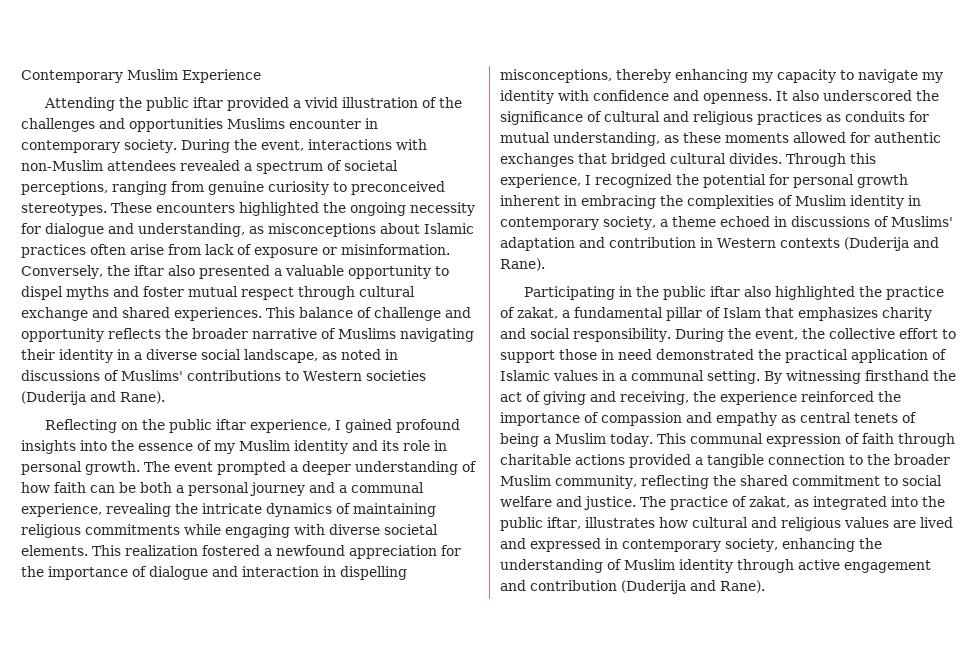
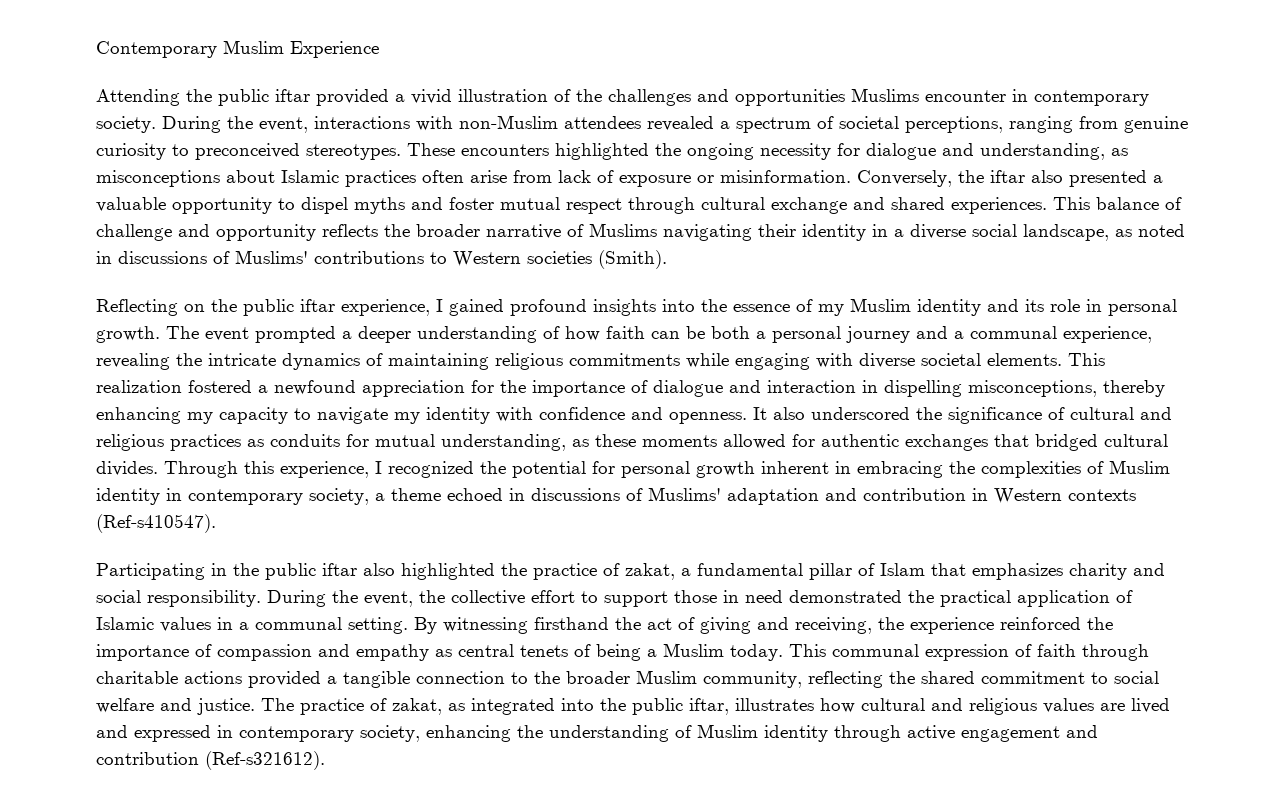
- This balance of challenge and opportunity reflects the broader narrative of Muslims navigating their identity in a diverse social landscape, as noted in discussions of Muslims' contributions to Western societies (Duderija and Rane).
+ This balance of challenge and opportunity reflects the broader narrative of Muslims navigating their identity in a diverse social landscape, as noted in discussions of Muslims' contributions to Western societies (Smith).
- Through this experience, I recognized the potential for personal growth inherent in embracing the complexities of Muslim identity in contemporary society, a theme echoed in discussions of Muslims' adaptation and contribution in Western contexts (Duderija and Rane).
+ Through this experience, I recognized the potential for personal growth inherent in embracing the complexities of Muslim identity in contemporary society, a theme echoed in discussions of Muslims' adaptation and contribution in Western contexts (Ref-s410547).
- The practice of zakat, as integrated into the public iftar, illustrates how cultural and religious values are lived and expressed in contemporary society, enhancing the understanding of Muslim identity through active engagement and contribution (Duderija and Rane).
+ The practice of zakat, as integrated into the public iftar, illustrates how cultural and religious values are lived and expressed in contemporary society, enhancing the understanding of Muslim identity through active engagement and contribution (Ref-s321612).

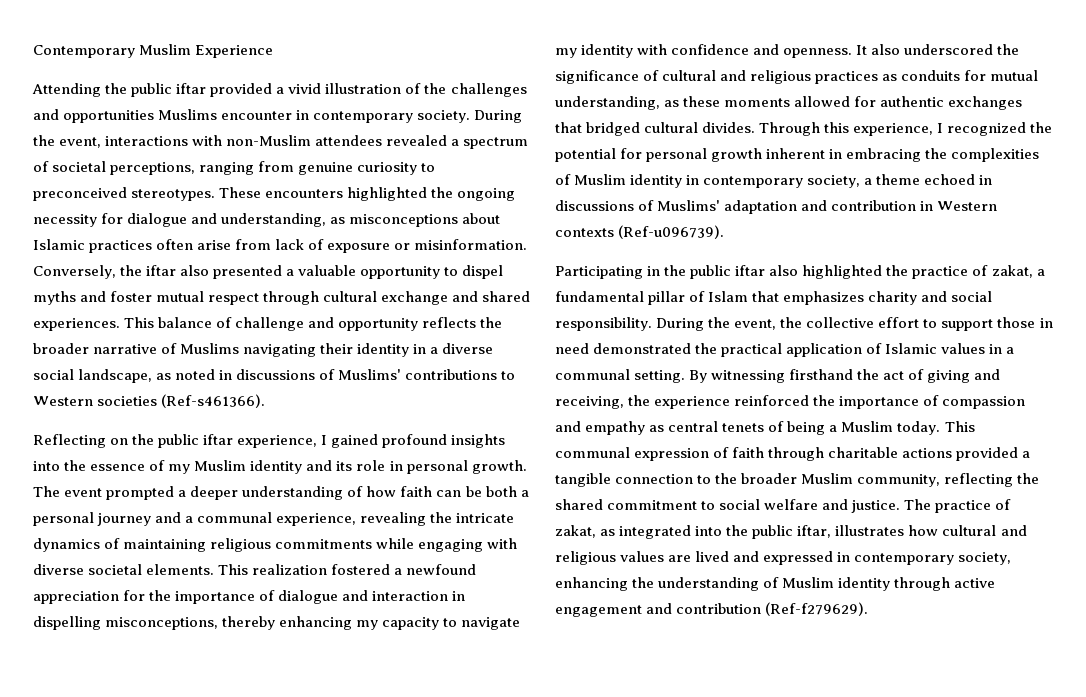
- This balance of challenge and opportunity reflects the broader narrative of Muslims navigating their identity in a diverse social landscape, as noted in discussions of Muslims' contributions to Western societies (Smith).
+ This balance of challenge and opportunity reflects the broader narrative of Muslims navigating their identity in a diverse social landscape, as noted in discussions of Muslims' contributions to Western societies (Ref-s461366).
- Through this experience, I recognized the potential for personal growth inherent in embracing the complexities of Muslim identity in contemporary society, a theme echoed in discussions of Muslims' adaptation and contribution in Western contexts (Ref-s410547).
+ Through this experience, I recognized the potential for personal growth inherent in embracing the complexities of Muslim identity in contemporary society, a theme echoed in discussions of Muslims' adaptation and contribution in Western contexts (Ref-u096739).
- The practice of zakat, as integrated into the public iftar, illustrates how cultural and religious values are lived and expressed in contemporary society, enhancing the understanding of Muslim identity through active engagement and contribution (Ref-s321612).
+ The practice of zakat, as integrated into the public iftar, illustrates how cultural and religious values are lived and expressed in contemporary society, enhancing the understanding of Muslim identity through active engagement and contribution (Ref-f279629).

